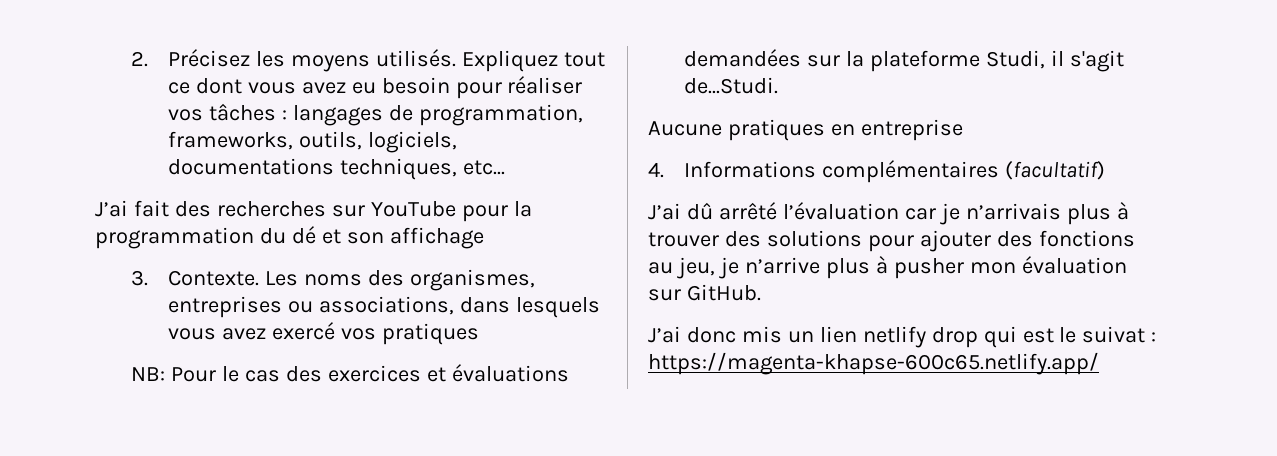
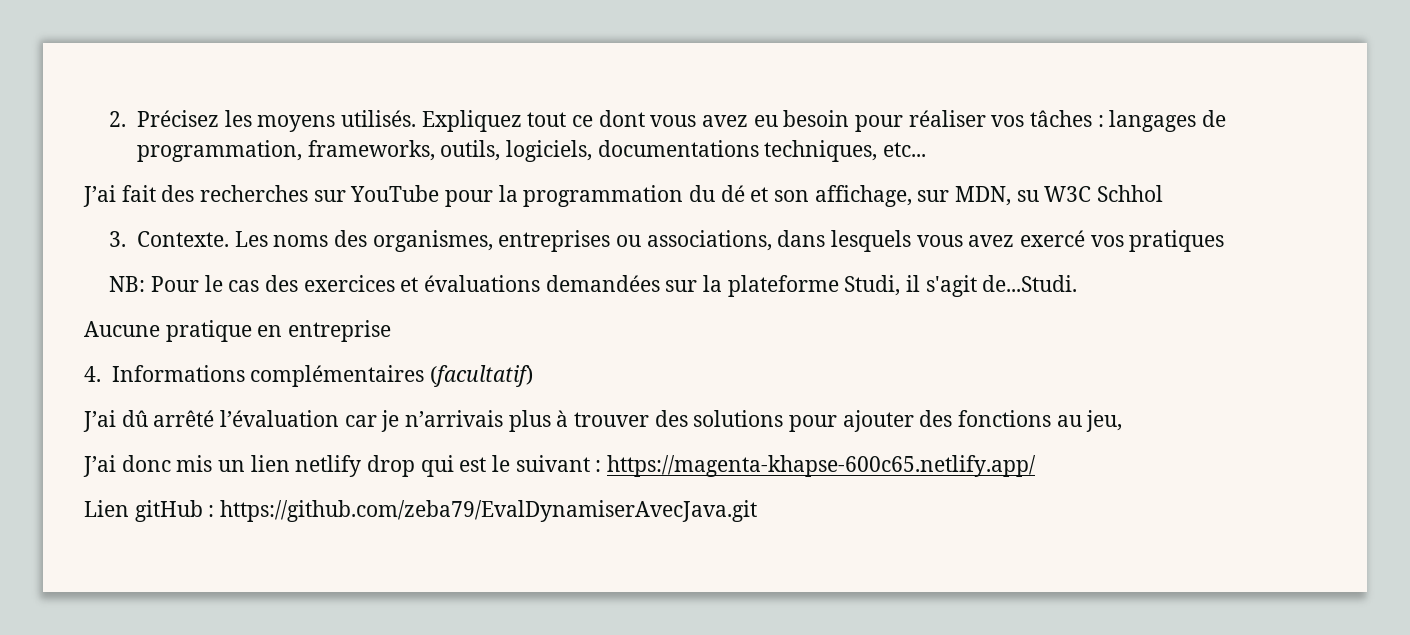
- J’ai fait des recherches sur YouTube pour la programmation du dé et son affichage
+ J’ai fait des recherches sur YouTube pour la programmation du dé et son affichage, sur MDN, su W3C Schhol
- Aucune pratiques en entreprise
+ Aucune pratique en entreprise
- J’ai dû arrêté l’évaluation car je n’arrivais plus à trouver des solutions pour ajouter des fonctions au jeu, je n’arrive plus à pusher mon évaluation sur GitHub.
+ J’ai dû arrêté l’évaluation car je n’arrivais plus à trouver des solutions pour ajouter des fonctions au jeu,
- J’ai donc mis un lien netlify drop qui est le suivat : https://magenta-khapse-600c65.netlify.app/
+ J’ai donc mis un lien netlify drop qui est le suivant : https://magenta-khapse-600c65.netlify.app/
+ Lien gitHub : https://github.com/zeba79/EvalDynamiserAvecJava.git

